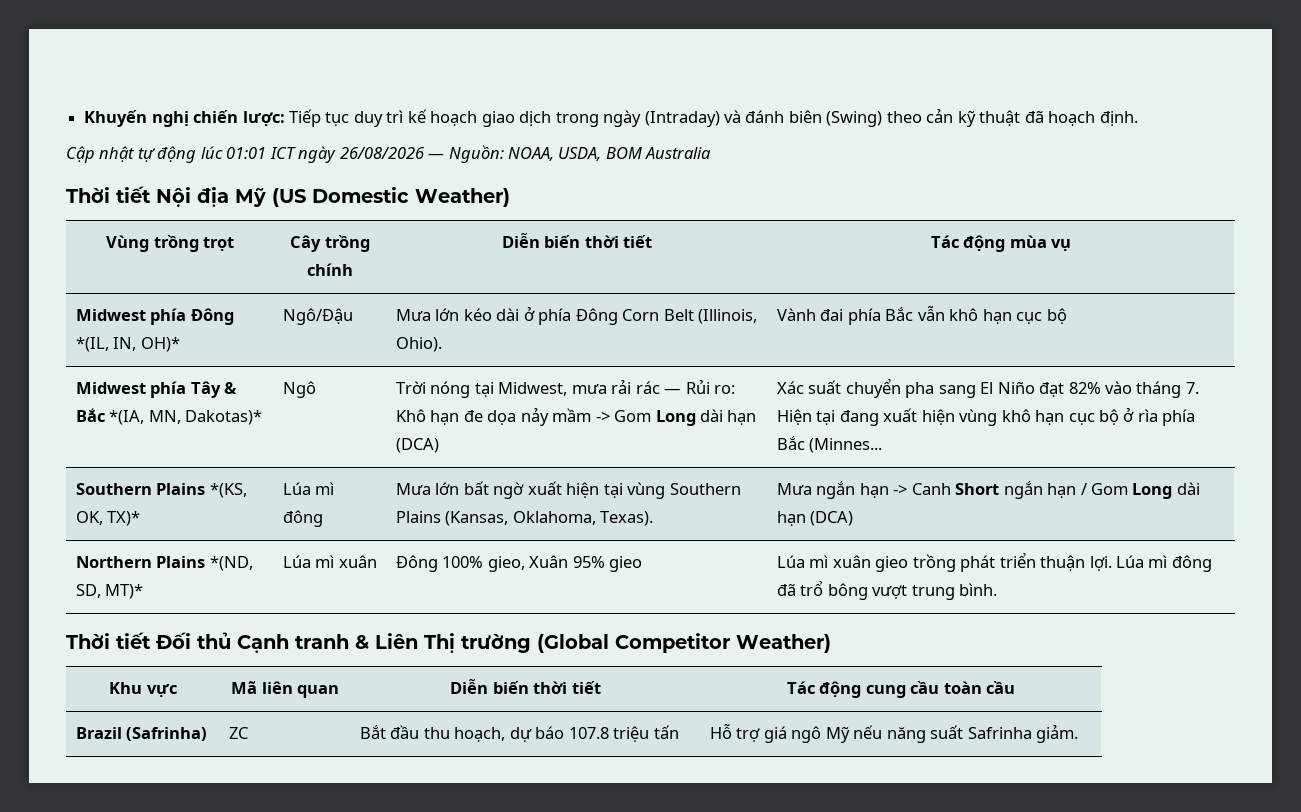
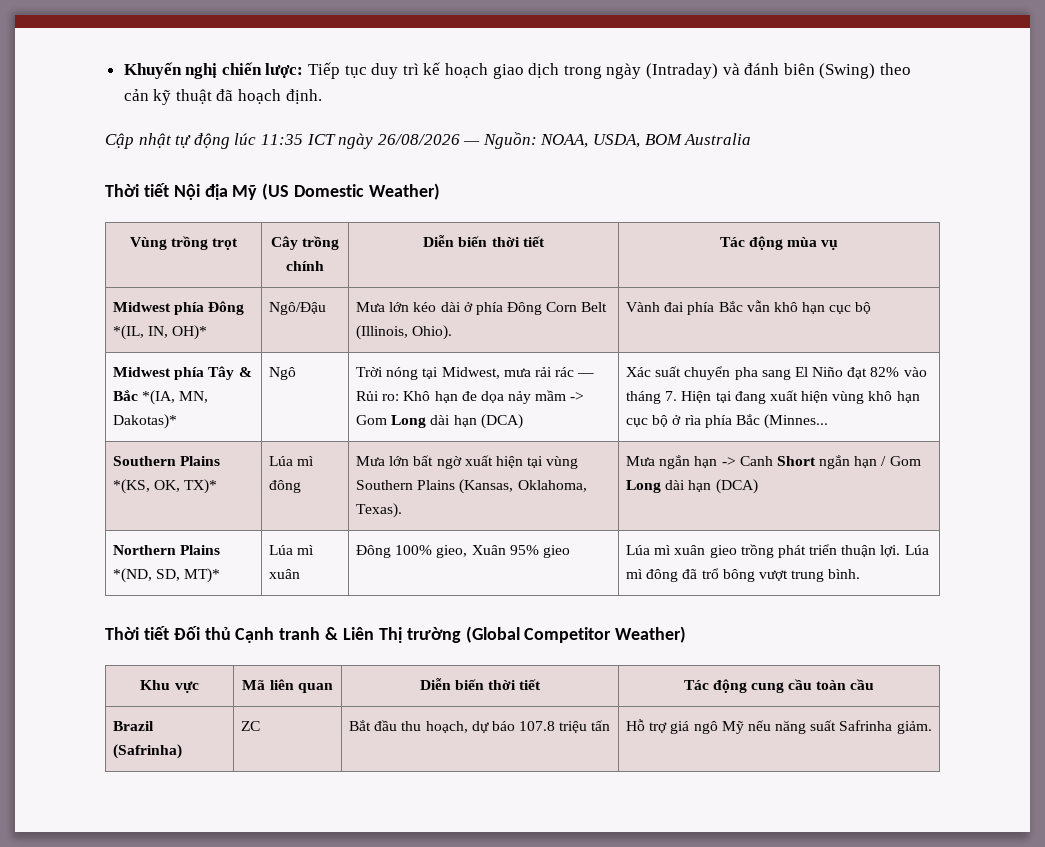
- Cập nhật tự động lúc 01:01 ICT ngày 26/08/2026 — Nguồn: NOAA, USDA, BOM Australia
+ Cập nhật tự động lúc 11:35 ICT ngày 26/08/2026 — Nguồn: NOAA, USDA, BOM Australia

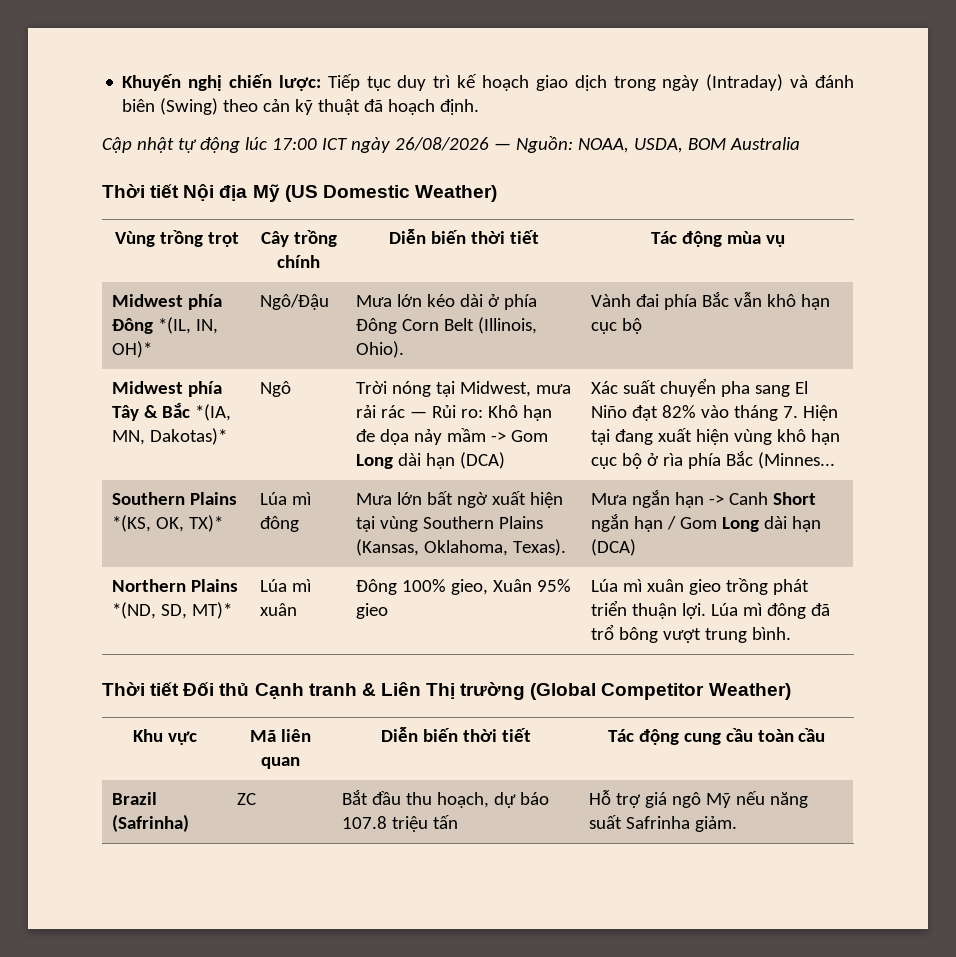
- Cập nhật tự động lúc 11:35 ICT ngày 26/08/2026 — Nguồn: NOAA, USDA, BOM Australia
+ Cập nhật tự động lúc 17:00 ICT ngày 26/08/2026 — Nguồn: NOAA, USDA, BOM Australia

